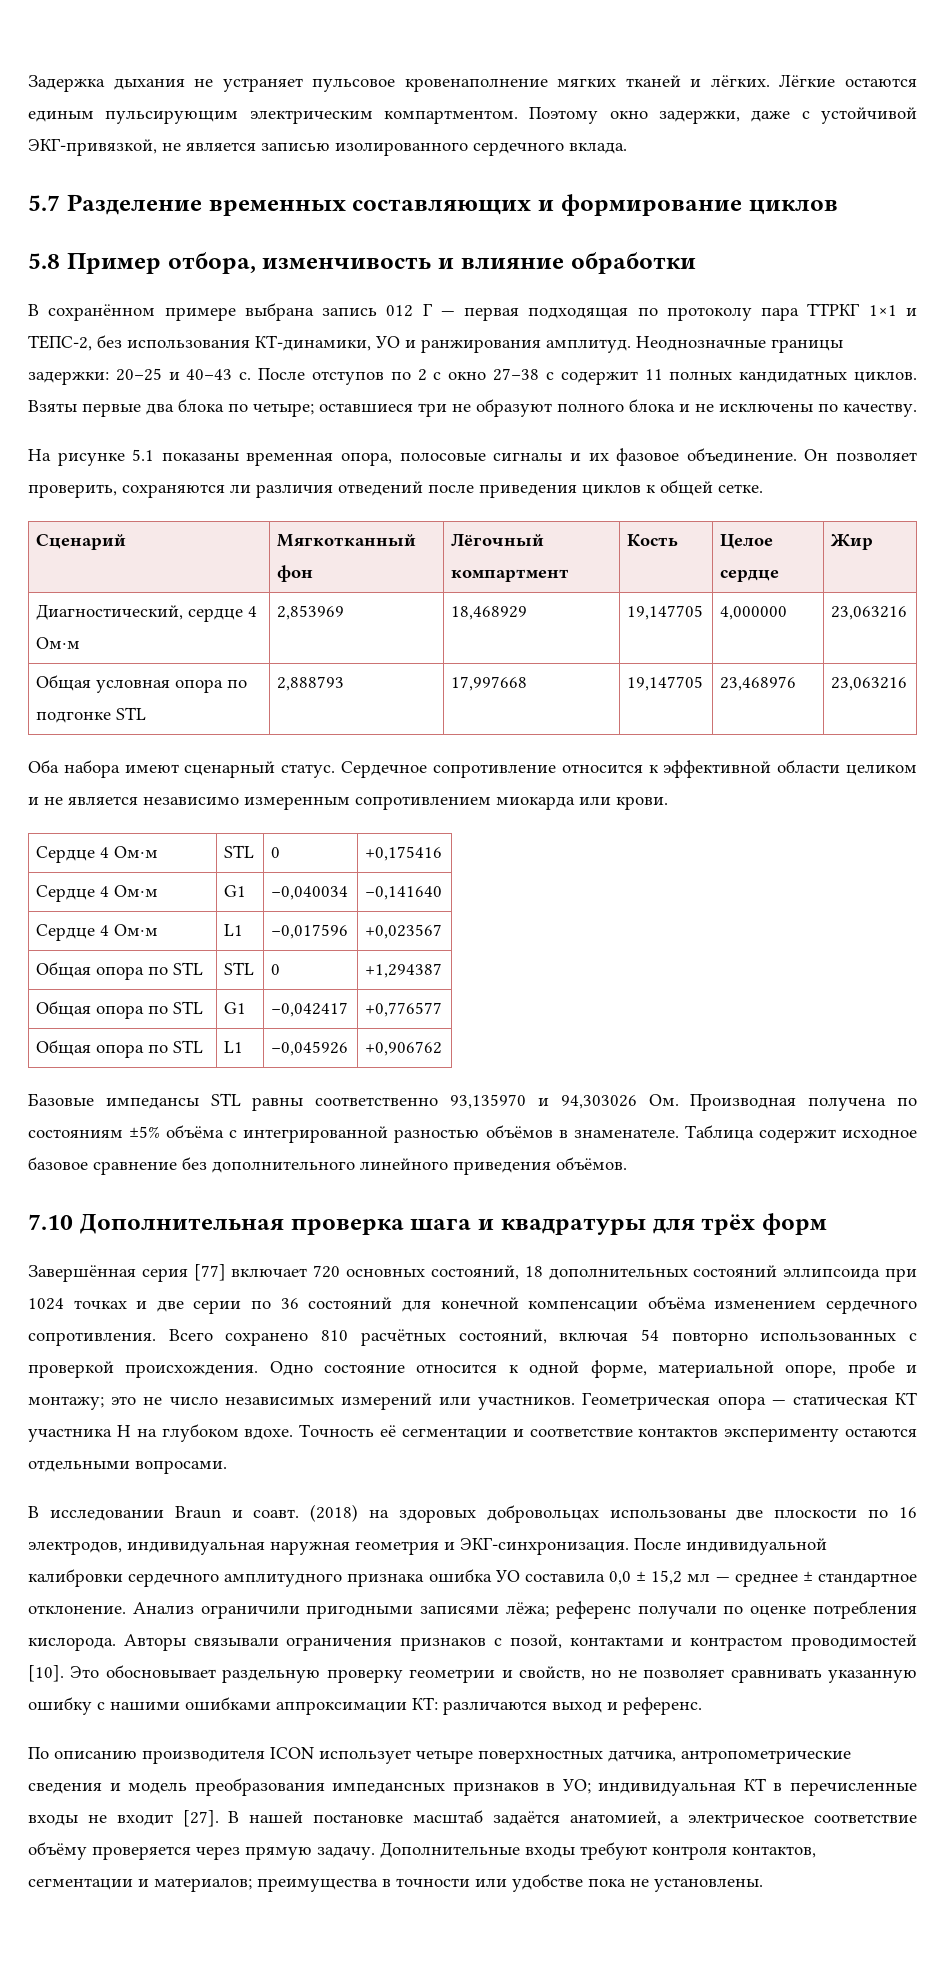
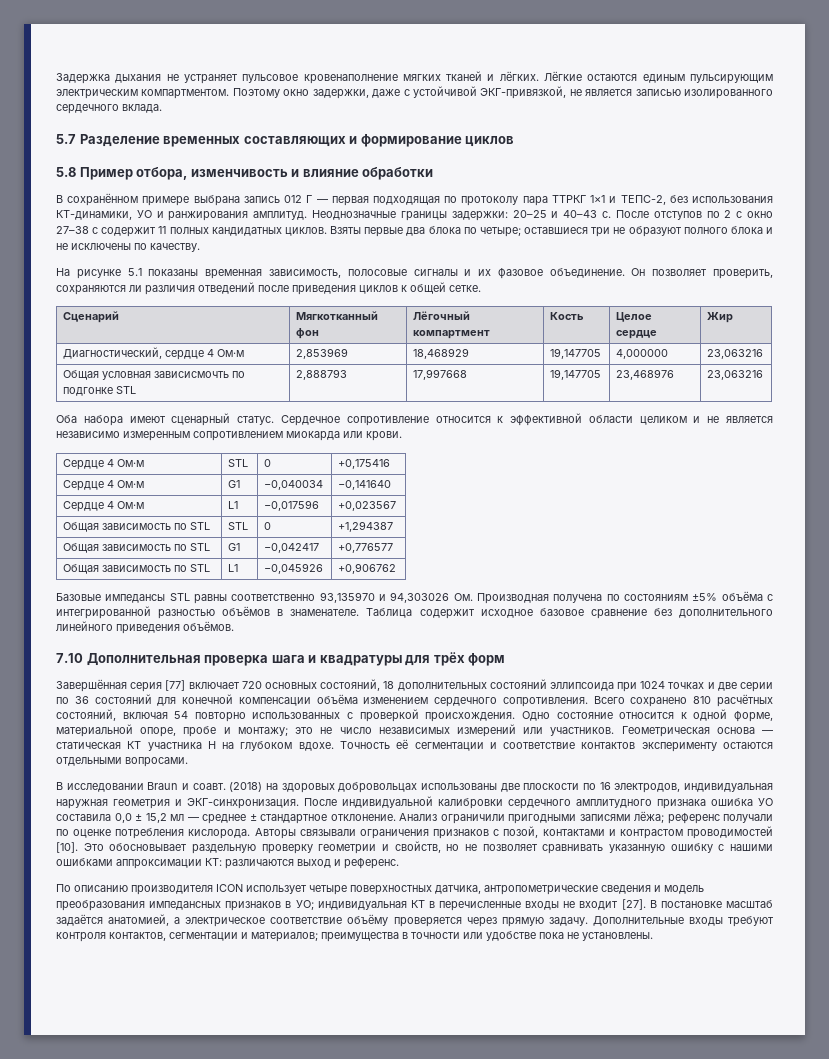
- На рисунке 5.1 показаны временная опора, полосовые сигналы и их фазовое объединение.
+ На рисунке 5.1 показаны временная зависимость, полосовые сигналы и их фазовое объединение.
- Общая условная опора по подгонке STL | 2,888793 | 17,997668 | 19,147705 | 23,468976 | 23,063216
+ Общая условная зависисмочть по подгонке STL | 2,888793 | 17,997668 | 19,147705 | 23,468976 | 23,063216
- Общая опора по STL | STL | 0 | +1,294387
+ Общая зависимость по STL | STL | 0 | +1,294387
- Общая опора по STL | G1 | −0,042417 | +0,776577
+ Общая зависимость по STL | G1 | −0,042417 | +0,776577
- Общая опора по STL | L1 | −0,045926 | +0,906762
+ Общая зависимость по STL | L1 | −0,045926 | +0,906762
- Геометрическая опора — статическая КТ участника Н на глубоком вдохе.
+ Геометрическая основа — статическая КТ участника Н на глубоком вдохе.
- В нашей постановке масштаб задаётся анатомией, а электрическое соответствие объёму проверяется через прямую задачу.
+ В постановке масштаб задаётся анатомией, а электрическое соответствие объёму проверяется через прямую задачу.

